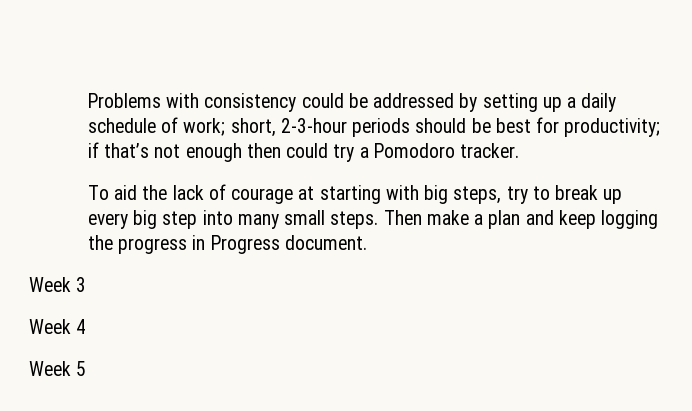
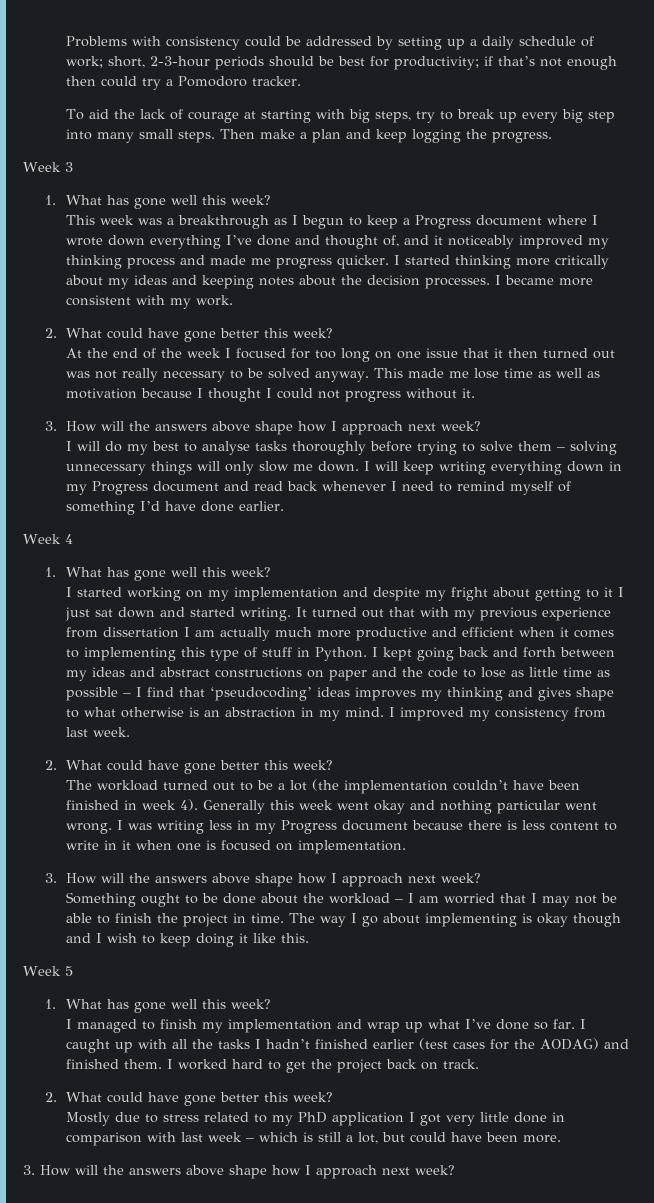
- Then make a plan and keep logging the progress in Progress document.
+ Then make a plan and keep logging the progress.
  Week 3
+ 1. What has gone well this week?
+ This week was a breakthrough as I begun to keep a Progress document where I wrote down everything I’ve done and thought of, and it noticeably improved my thinking process and made me progress quicker. I started thinking more critically about my ideas and keeping notes about the decision processes. I became more consistent with my work.
+ 2. What could have gone better this week?
+ At the end of the week I focused for too long on one issue that it then turned out was not really necessary to be solved anyway. This made me lose time as well as motivation because I thought I could not progress without it.
+ 3. How will the answers above shape how I approach next week?
+ I will do my best to analyse tasks thoroughly before trying to solve them – solving unnecessary things will only slow me down. I will keep writing everything down in my Progress document and read back whenever I need to remind myself of something I’d have done earlier.
  Week 4
+ 1. What has gone well this week?
+ I started working on my implementation and despite my fright about getting to it I just sat down and started writing. It turned out that with my previous experience from dissertation I am actually much more productive and efficient when it comes to implementing this type of stuff in Python. I kept going back and forth between my ideas and abstract constructions on paper and the code to lose as little time as possible – I find that ‘pseudocoding’ ideas improves my thinking and gives shape to what otherwise is an abstraction in my mind. I improved my consistency from last week.
+ 2. What could have gone better this week?
+ The workload turned out to be a lot (the implementation couldn’t have been finished in week 4). Generally this week went okay and nothing particular went wrong. I was writing less in my Progress document because there is less content to write in it when one is focused on implementation.
+ 3. How will the answers above shape how I approach next week?
+ Something ought to be done about the workload – I am worried that I may not be able to finish the project in time. The way I go about implementing is okay though and I wish to keep doing it like this.
  Week 5
+ 1. What has gone well this week?
+ I managed to finish my implementation and wrap up what I’ve done so far. I caught up with all the tasks I hadn’t finished earlier (test cases for the AODAG) and finished them. I worked hard to get the project back on track.
+ 2. What could have gone better this week?
+ Mostly due to stress related to my PhD application I got very little done in comparison with last week – which is still a lot, but could have been more.
+ 3. How will the answers above shape how I approach next week?

